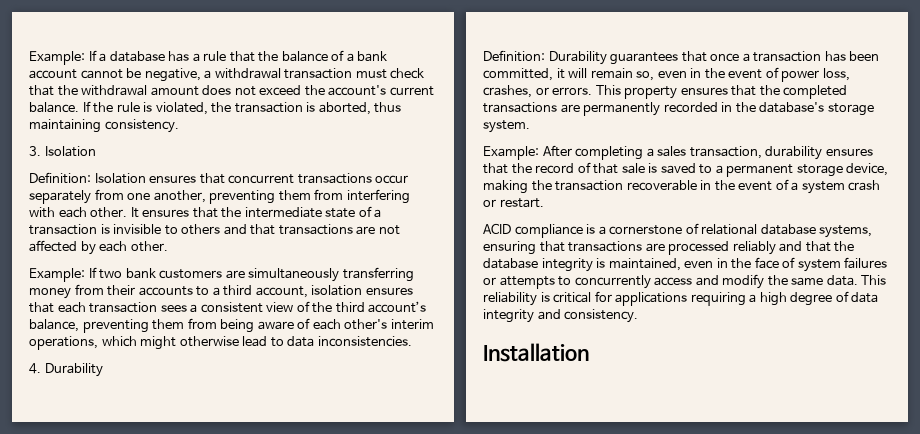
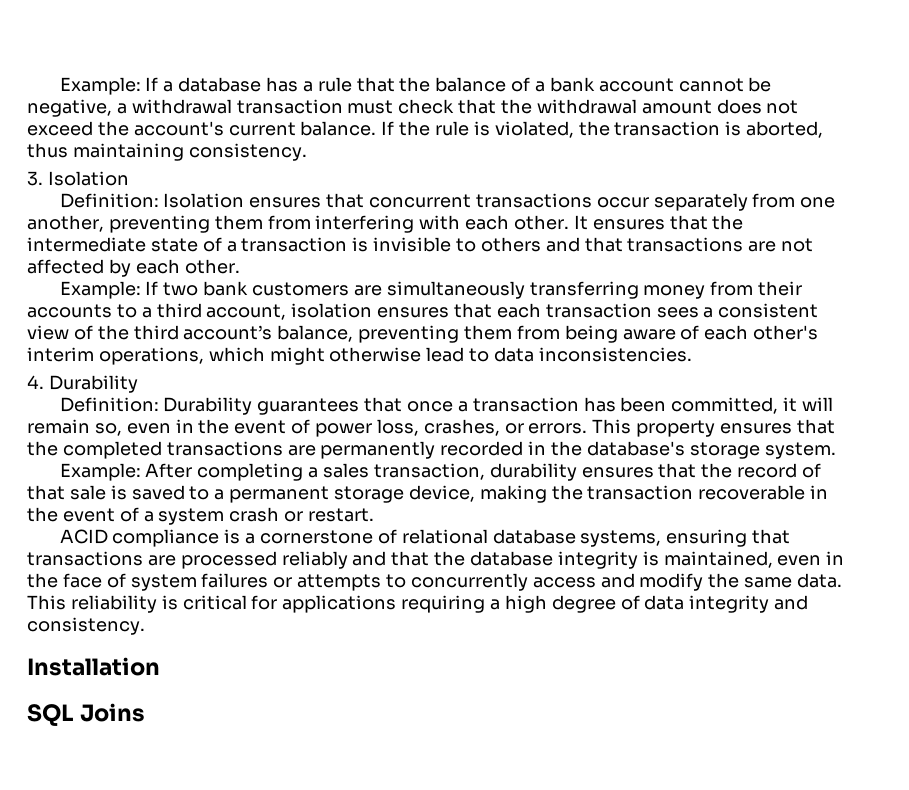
+ SQL Joins

